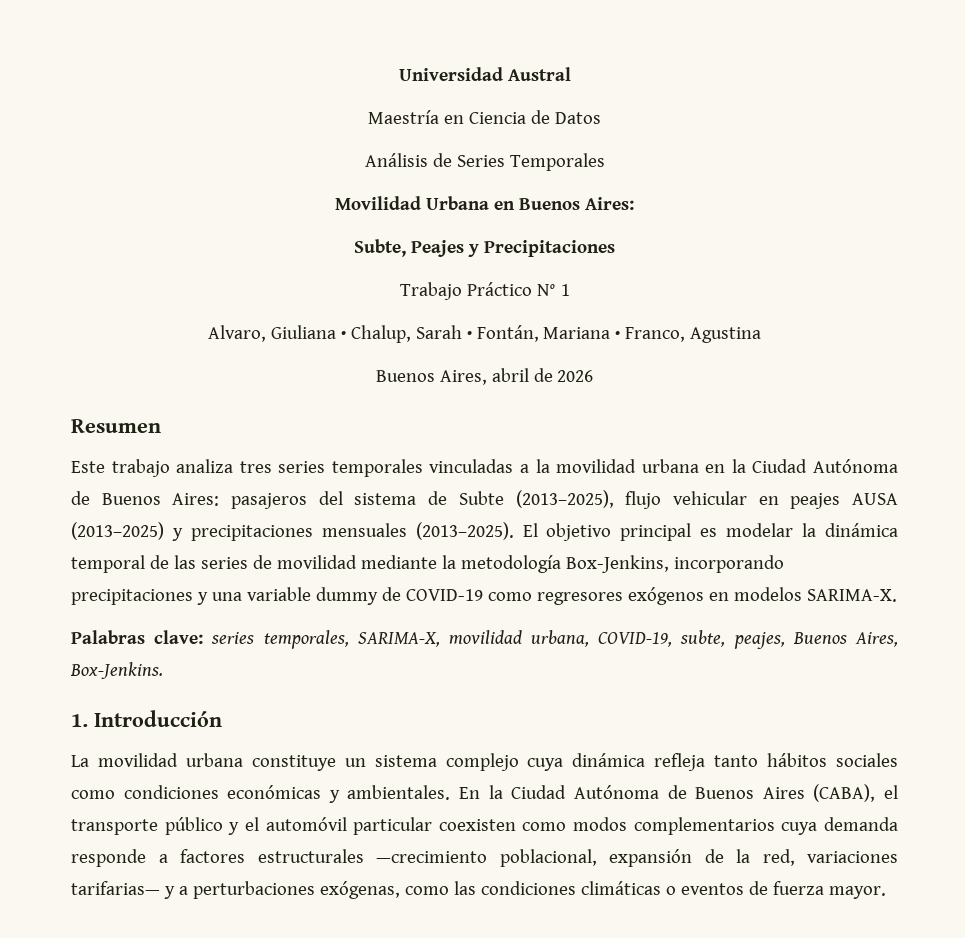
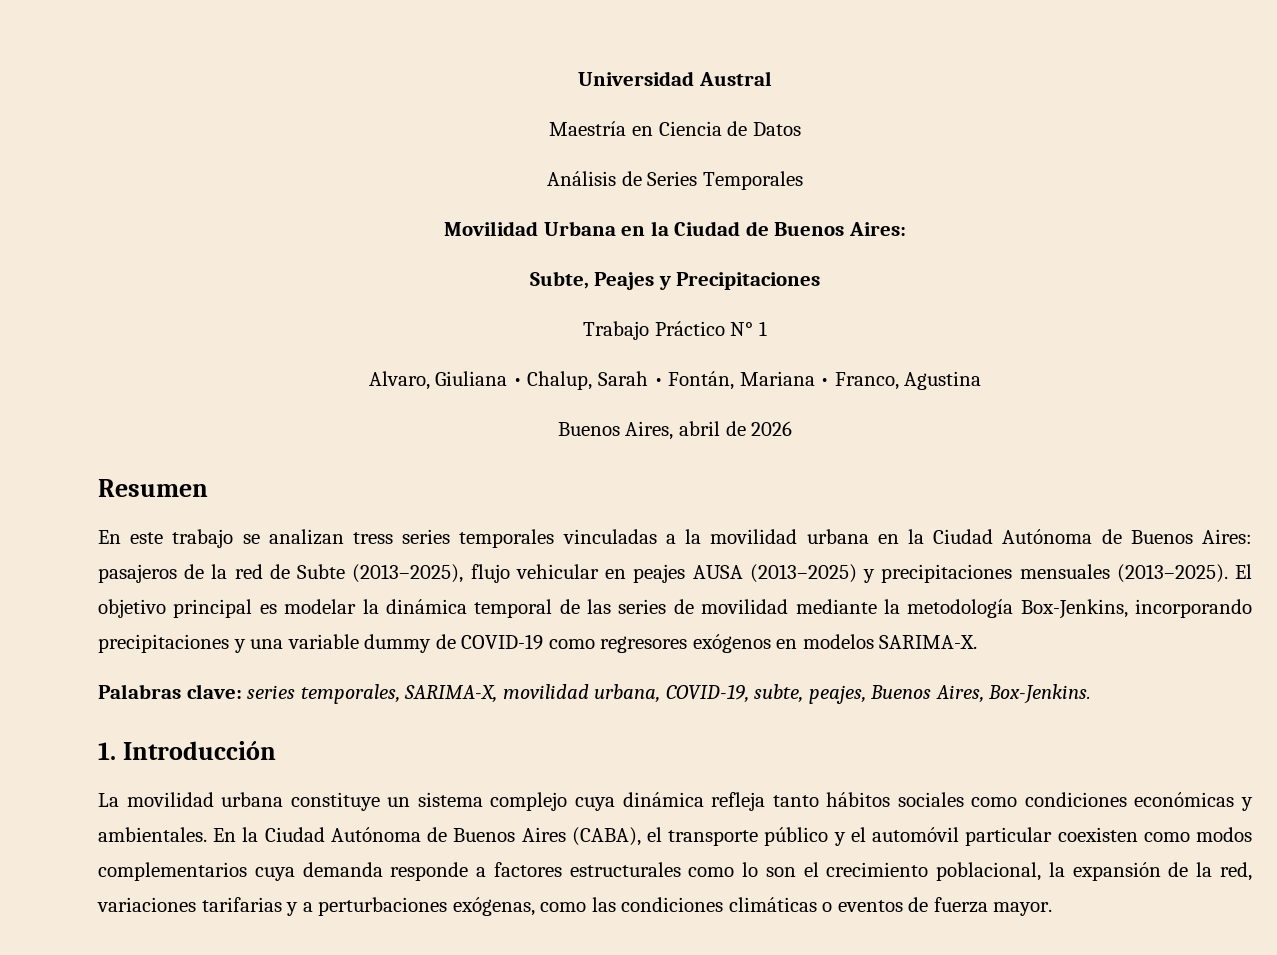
- Movilidad Urbana en Buenos Aires:
+ Movilidad Urbana en la Ciudad de Buenos Aires:
- Este trabajo analiza tres series temporales vinculadas a la movilidad urbana en la Ciudad Autónoma de Buenos Aires: pasajeros del sistema de Subte (2013–2025), flujo vehicular en peajes AUSA (2013–2025) y precipitaciones mensuales (2013–2025).
+ En este trabajo se analizan tress series temporales vinculadas a la movilidad urbana en la Ciudad Autónoma de Buenos Aires: pasajeros de la red de Subte (2013–2025), flujo vehicular en peajes AUSA (2013–2025) y precipitaciones mensuales (2013–2025).
- En la Ciudad Autónoma de Buenos Aires (CABA), el transporte público y el automóvil particular coexisten como modos complementarios cuya demanda responde a factores estructurales —crecimiento poblacional, expansión de la red, variaciones tarifarias— y a perturbaciones exógenas, como las condiciones climáticas o eventos de fuerza mayor.
+ En la Ciudad Autónoma de Buenos Aires (CABA), el transporte público y el automóvil particular coexisten como modos complementarios cuya demanda responde a factores estructurales como lo son el crecimiento poblacional, la expansión de la red, variaciones tarifarias y a perturbaciones exógenas, como las condiciones climáticas o eventos de fuerza mayor.

